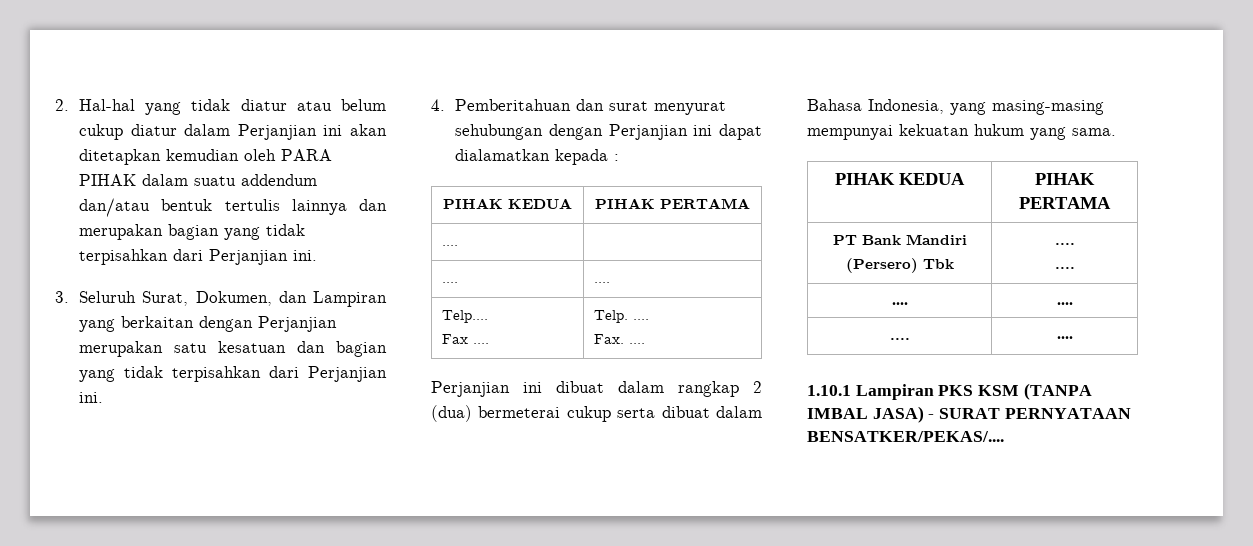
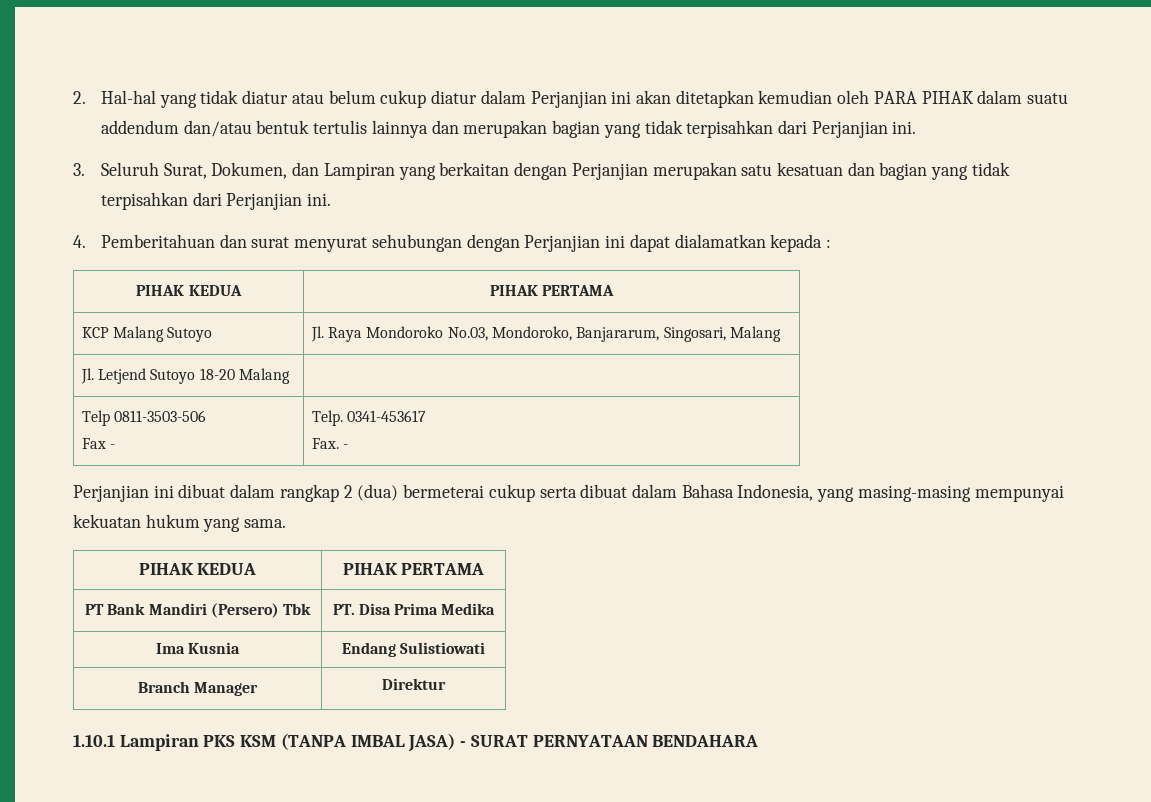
  4. Pemberitahuan dan surat menyurat sehubungan dengan Perjanjian ini dapat dialamatkan kepada :
  PIHAK KEDUA | PIHAK PERTAMA
- .... |
- .... | ....
- Telp....
- Fax .... | Telp. ....
- Fax. ....
+ KCP Malang Sutoyo | Jl. Raya Mondoroko No.03, Mondoroko, Banjararum, Singosari, Malang
+ Jl. Letjend Sutoyo 18-20 Malang |
+ Telp 0811-3503-506
+ Fax - | Telp. 0341-453617
+ Fax. -
- PT Bank Mandiri (Persero) Tbk | ....
- ....
- .... | ....
- .... | ....
+ PT Bank Mandiri (Persero) Tbk | PT. Disa Prima Medika
+ Ima Kusnia | Endang Sulistiowati
+ Branch Manager | Direktur
- 1.10.1 Lampiran PKS KSM (TANPA IMBAL JASA) - SURAT PERNYATAAN BENSATKER/PEKAS/....
+ 1.10.1 Lampiran PKS KSM (TANPA IMBAL JASA) - SURAT PERNYATAAN BENDAHARA

